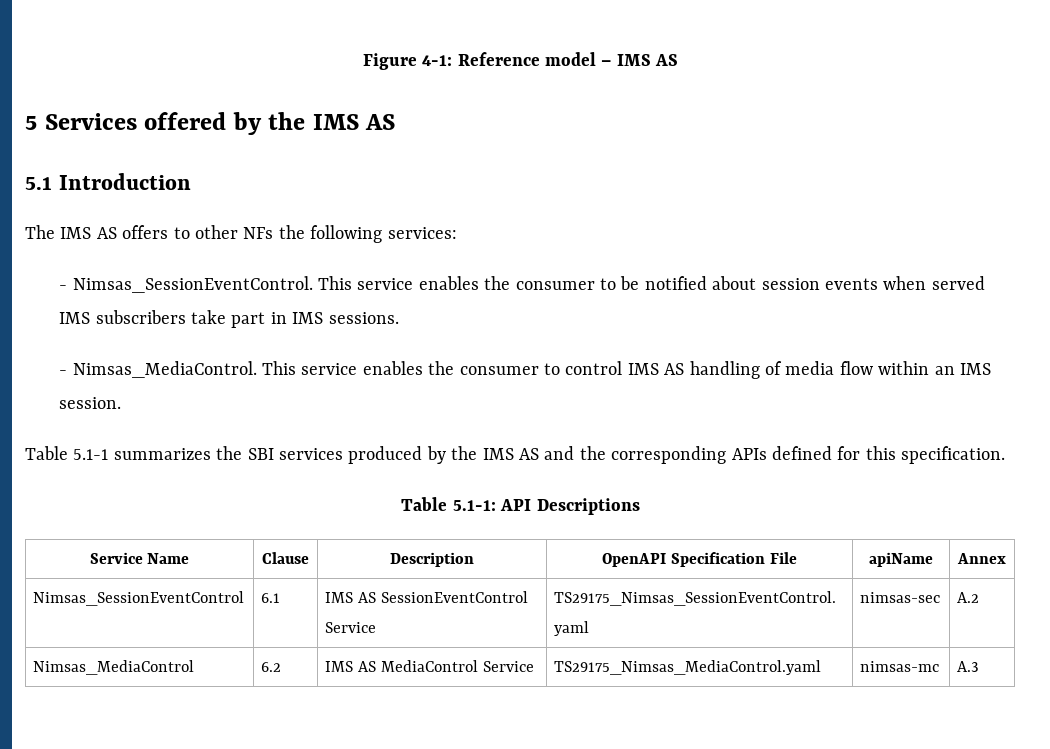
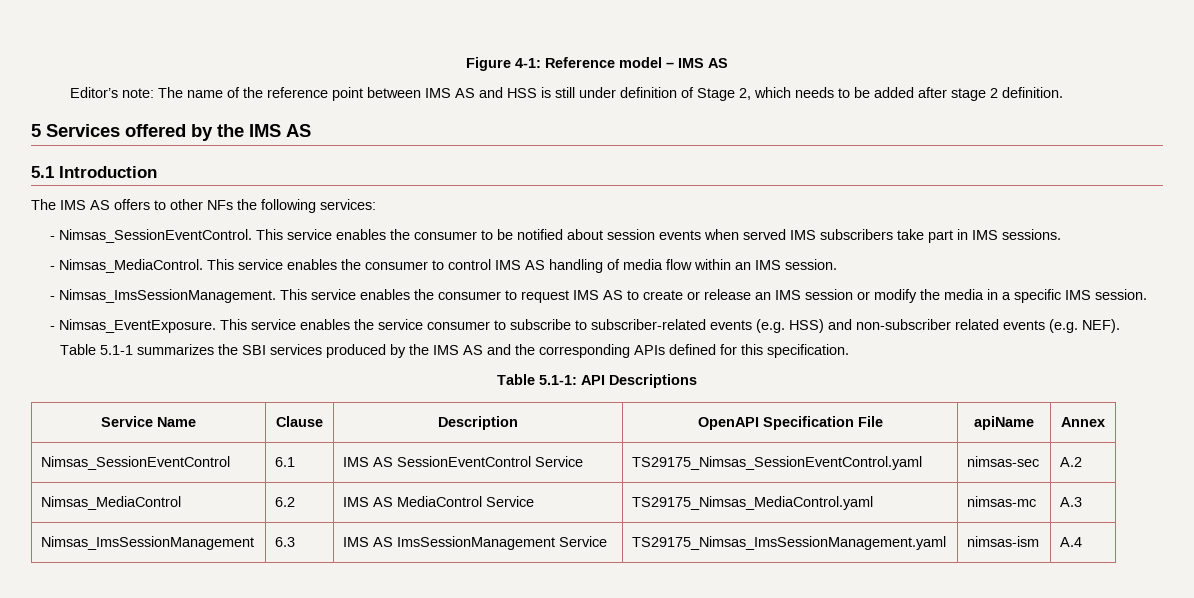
+ Editor’s note: The name of the reference point between IMS AS and HSS is still under definition of Stage 2, which needs to be added after stage 2 definition.
+ - Nimsas_ImsSessionManagement. This service enables the consumer to request IMS AS to create or release an IMS session or modify the media in a specific IMS session.
+ - Nimsas_EventExposure. This service enables the service consumer to subscribe to subscriber-related events (e.g. HSS) and non-subscriber related events (e.g. NEF).
+ Nimsas_ImsSessionManagement | 6.3 | IMS AS ImsSessionManagement Service | TS29175_Nimsas_ImsSessionManagement.yaml | nimsas-ism | A.4

